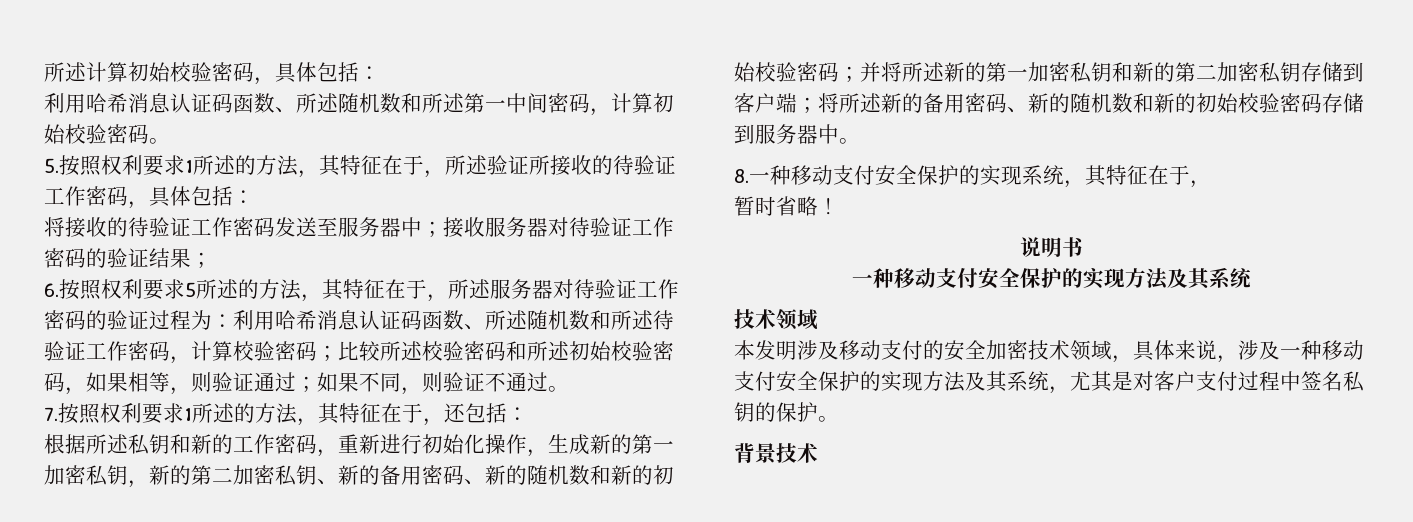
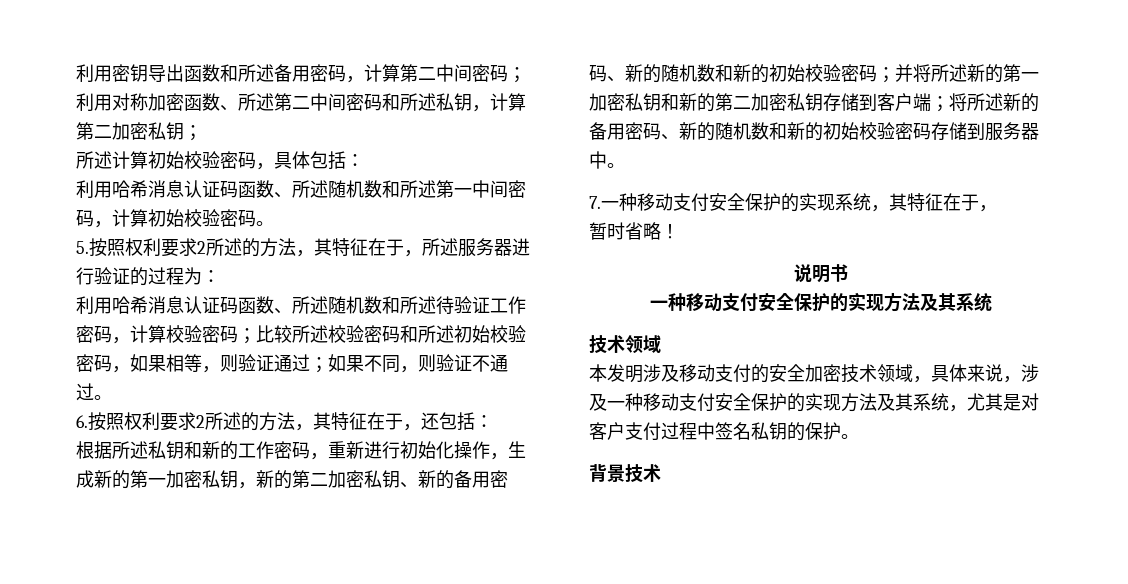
+ 利用密钥导出函数和所述备用密码，计算第二中间密码；利用对称加密函数、所述第二中间密码和所述私钥，计算第二加密私钥；
- 5.按照权利要求1所述的方法，其特征在于，所述验证所接收的待验证工作密码，具体包括：
- 将接收的待验证工作密码发送至服务器中；接收服务器对待验证工作密码的验证结果；
- 6.按照权利要求5所述的方法，其特征在于，所述服务器对待验证工作密码的验证过程为：利用哈希消息认证码函数、所述随机数和所述待验证工作密码，计算校验密码；比较所述校验密码和所述初始校验密码，如果相等，则验证通过；如果不同，则验证不通过。
+ 5.按照权利要求2所述的方法，其特征在于，所述服务器进行验证的过程为：
+ 利用哈希消息认证码函数、所述随机数和所述待验证工作密码，计算校验密码；比较所述校验密码和所述初始校验密码，如果相等，则验证通过；如果不同，则验证不通过。
- 7.按照权利要求1所述的方法，其特征在于，还包括：
+ 6.按照权利要求2所述的方法，其特征在于，还包括：
- 8.一种移动支付安全保护的实现系统，其特征在于，
+ 7.一种移动支付安全保护的实现系统，其特征在于，

